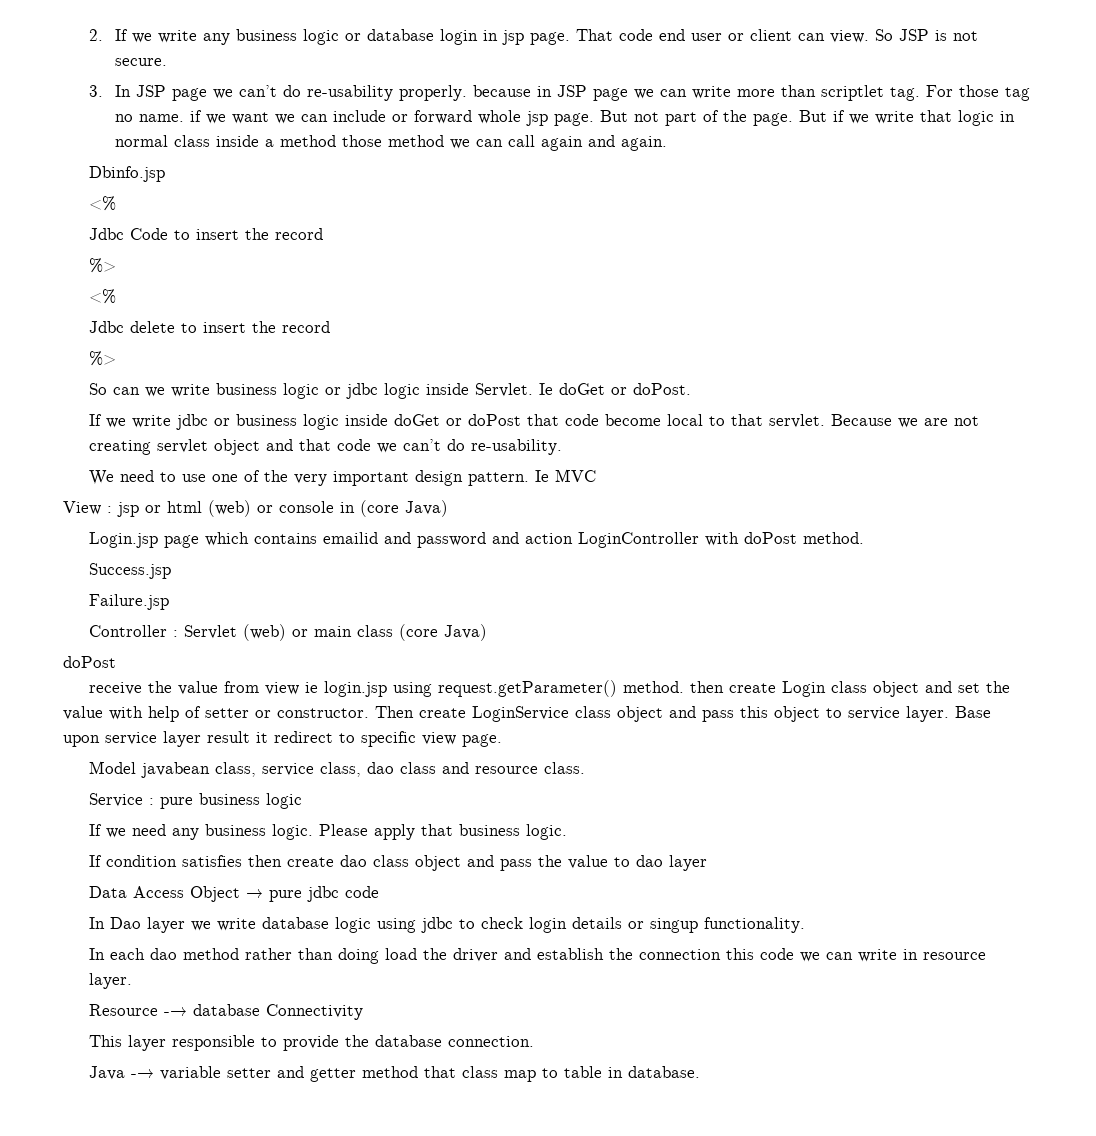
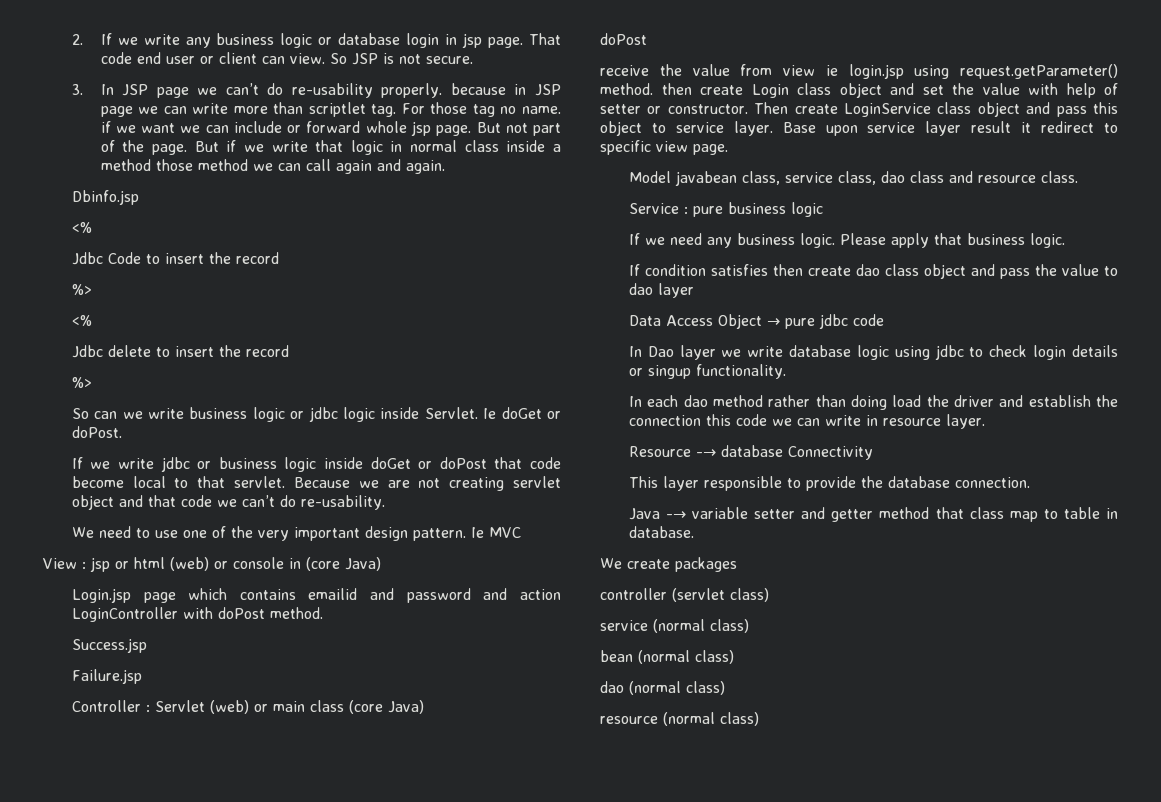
+ We create packages
+ controller (servlet class)
+ service (normal class)
+ bean (normal class)
+ dao (normal class)
+ resource (normal class)

